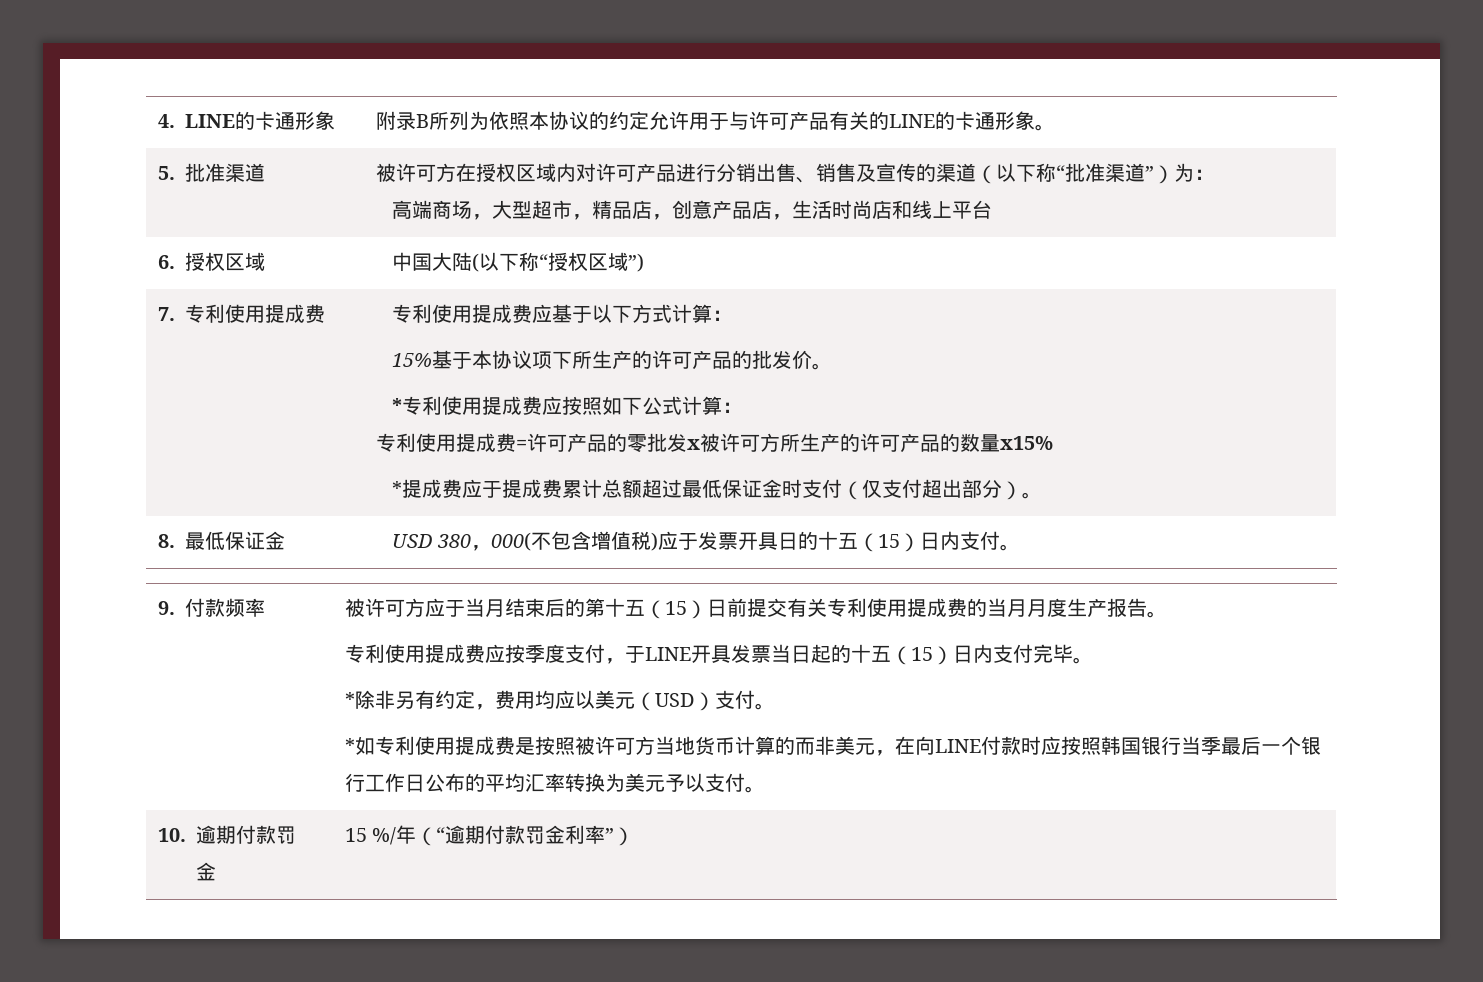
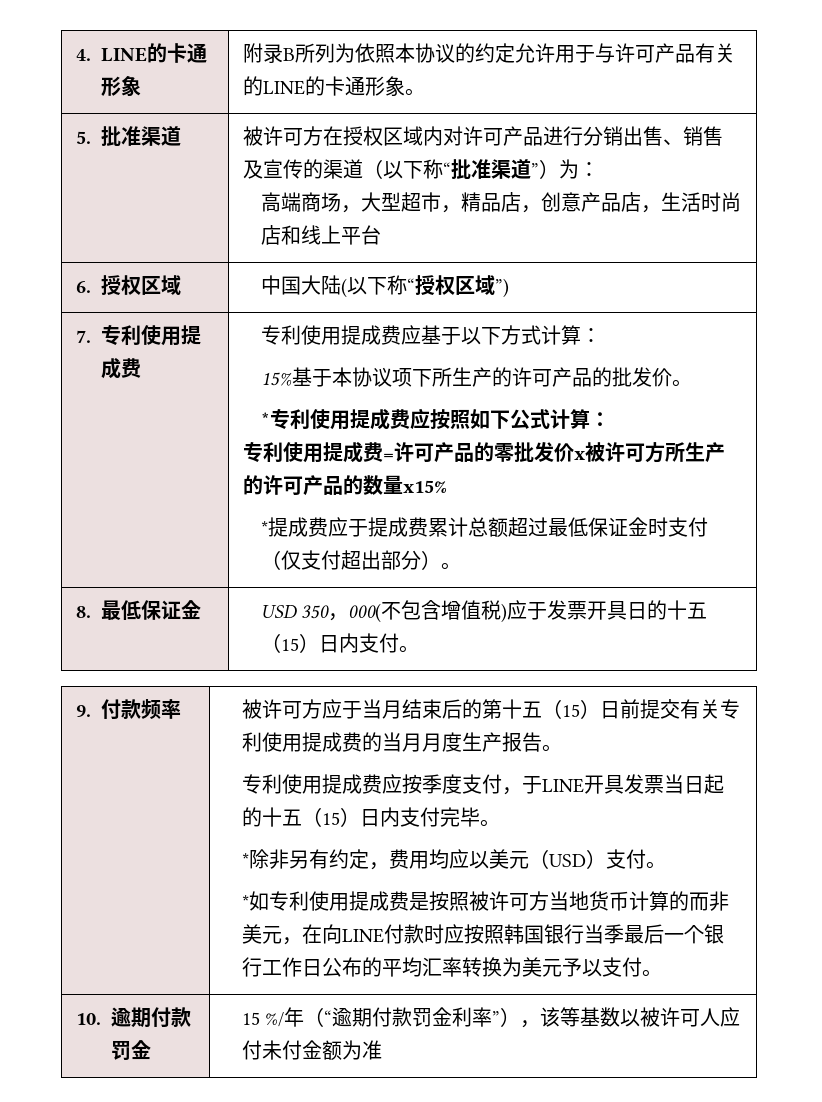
- 专利使用提成费=许可产品的零批发x被许可方所生产的许可产品的数量x15%
+ 专利使用提成费=许可产品的零批发价x被许可方所生产的许可产品的数量x15%
- 8.最低保证金 | USD 380，000(不包含增值税)应于发票开具日的十五（15）日内支付。
+ 8.最低保证金 | USD 350，000(不包含增值税)应于发票开具日的十五（15）日内支付。
- 10.逾期付款罚金 | 15 %/年（“逾期付款罚金利率”）
+ 10.逾期付款罚金 | 15 %/年（“逾期付款罚金利率”），该等基数以被许可人应付未付金额为准

